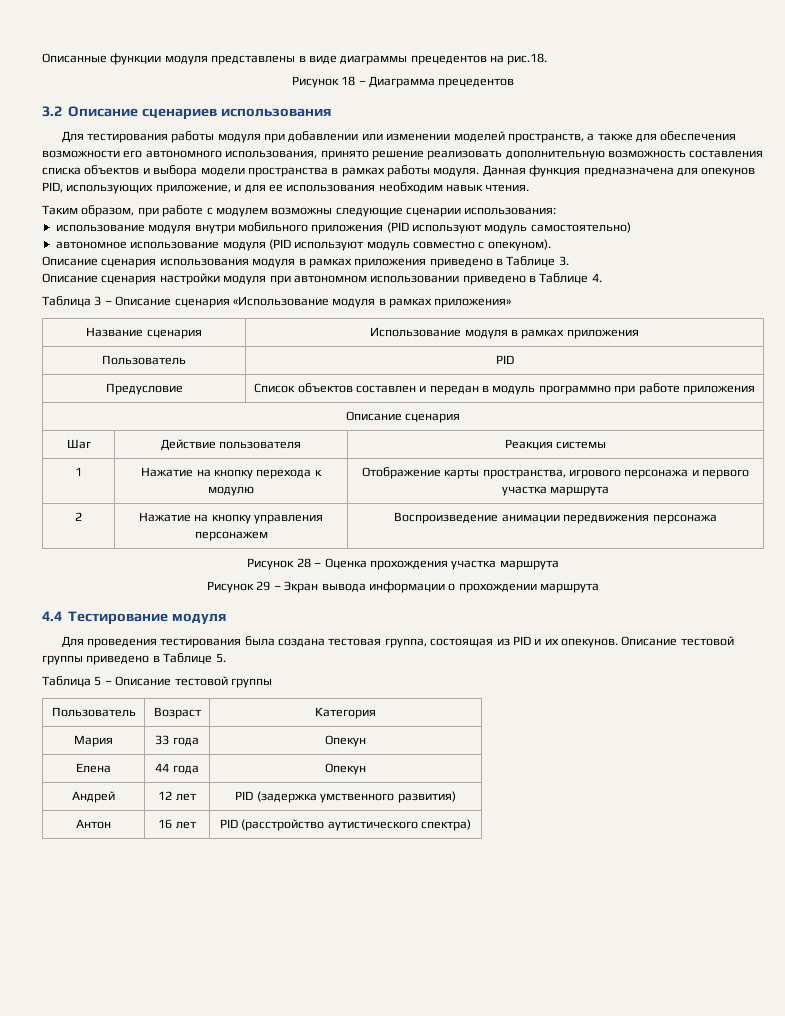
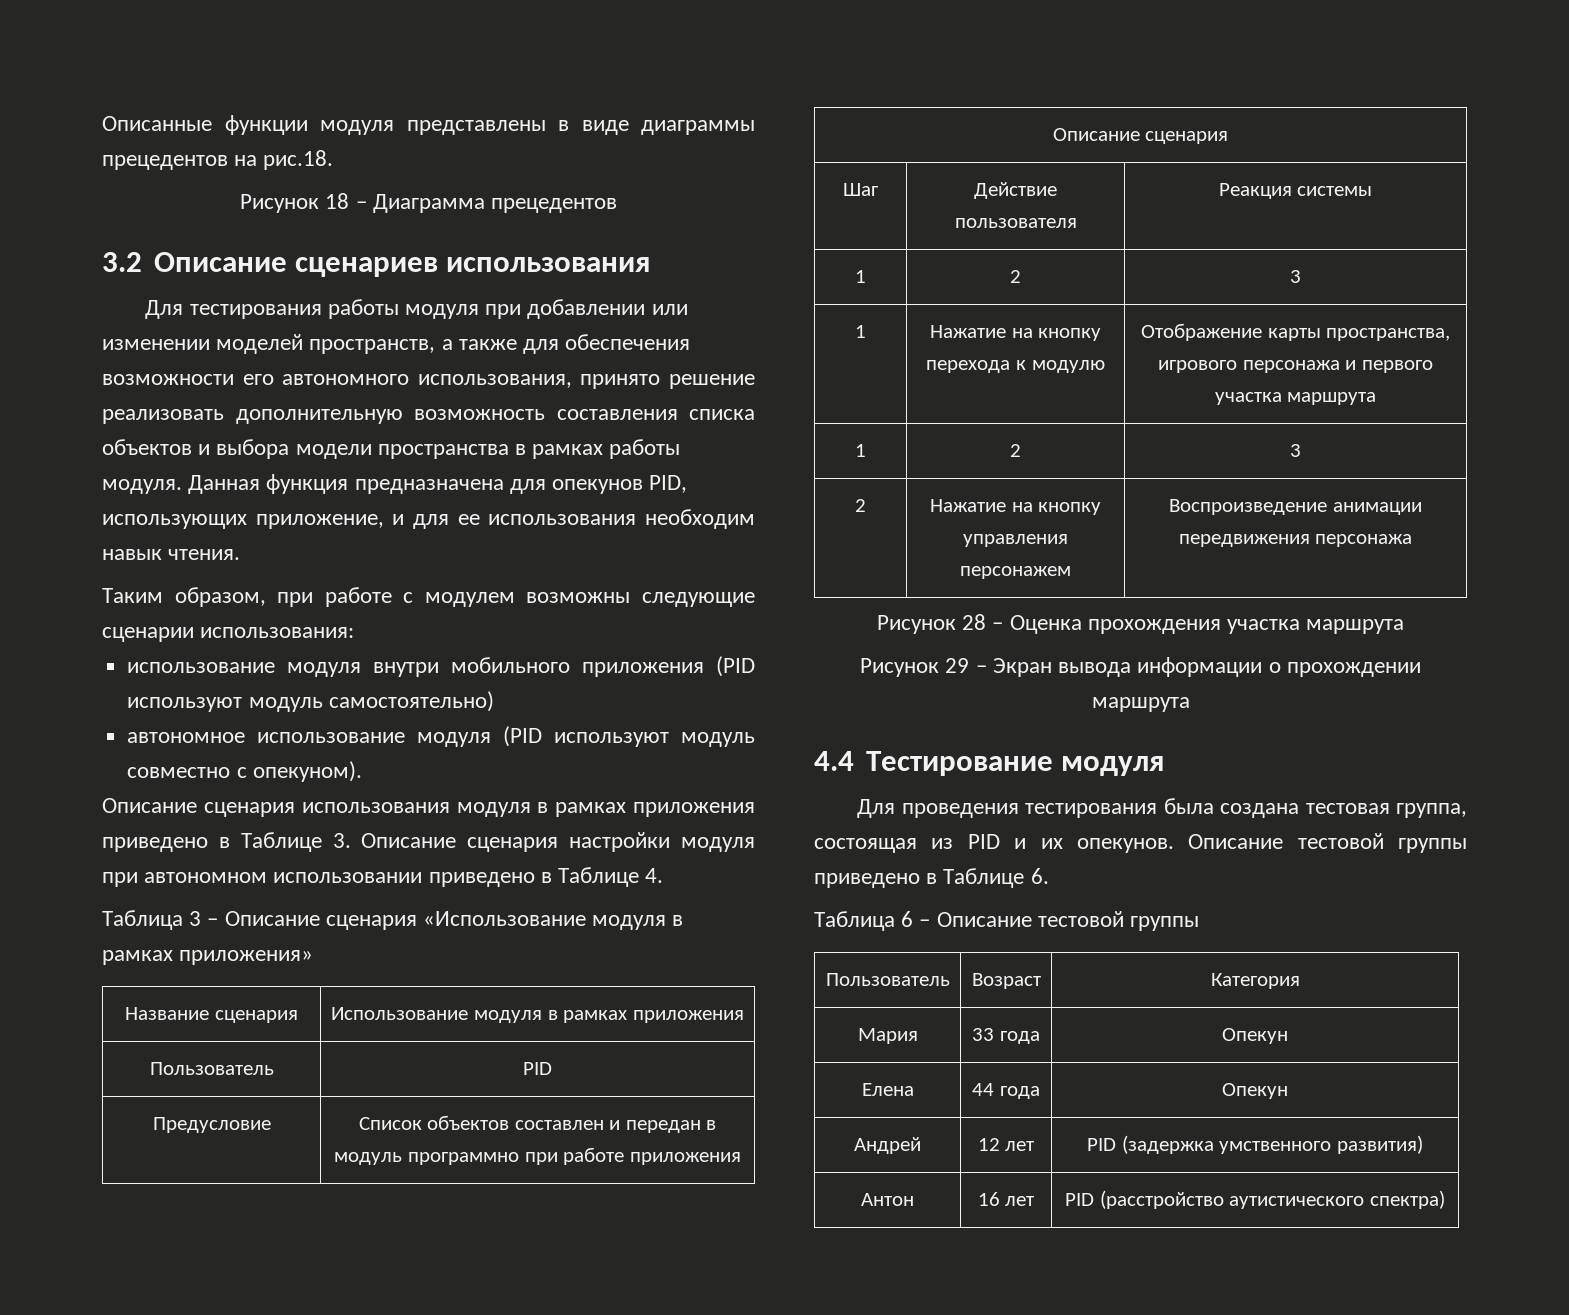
- Описание сценария использования модуля в рамках приложения приведено в Таблице 3.
- Описание сценария настройки модуля при автономном использовании приведено в Таблице 4.
+ Описание сценария использования модуля в рамках приложения приведено в Таблице 3. Описание сценария настройки модуля при автономном использовании приведено в Таблице 4.
  Шаг | Действие пользователя | Реакция системы
+ 1 | 2 | 3
  1 | Нажатие на кнопку перехода к модулю | Отображение карты пространства, игрового персонажа и первого участка маршрута
+ 1 | 2 | 3
- Описание тестовой группы приведено в Таблице 5.
- Таблица 5 – Описание тестовой группы
+ Описание тестовой группы приведено в Таблице 6.
+ Таблица 6 – Описание тестовой группы

